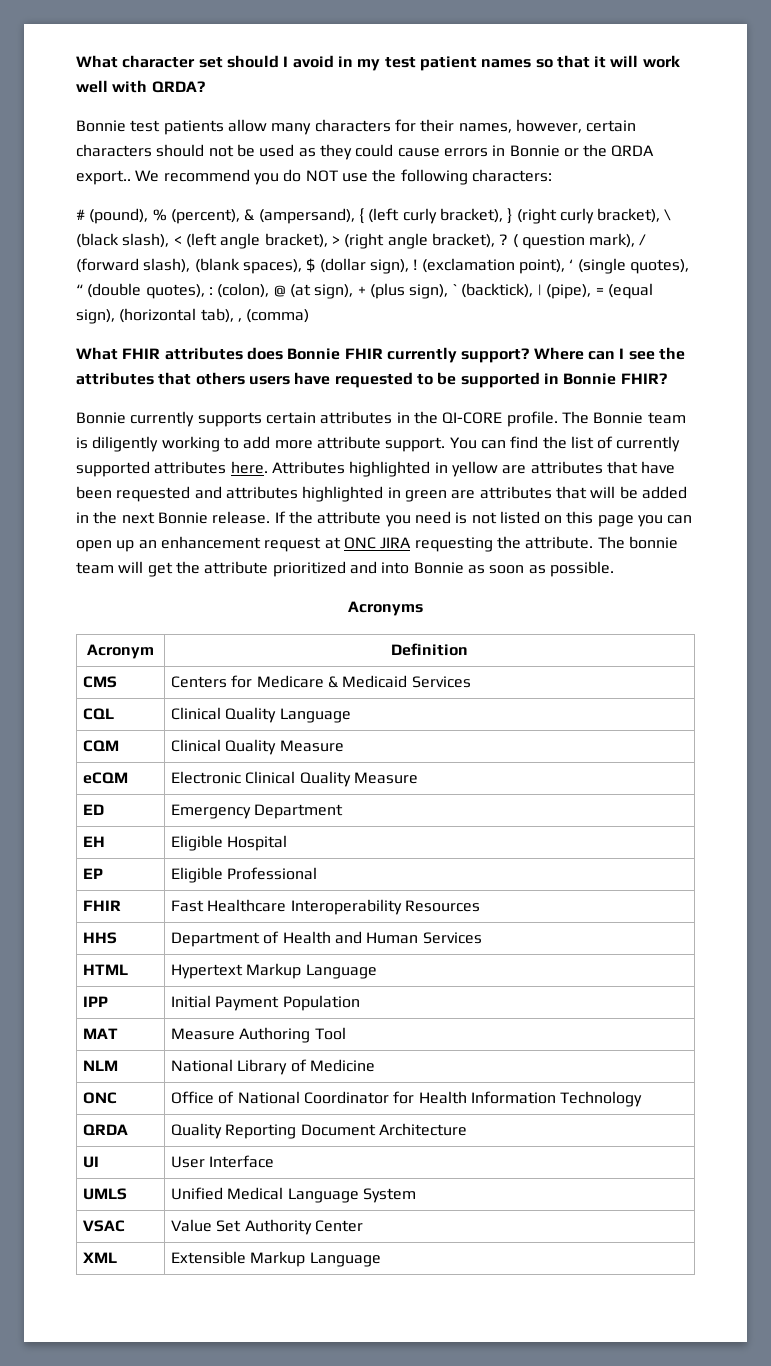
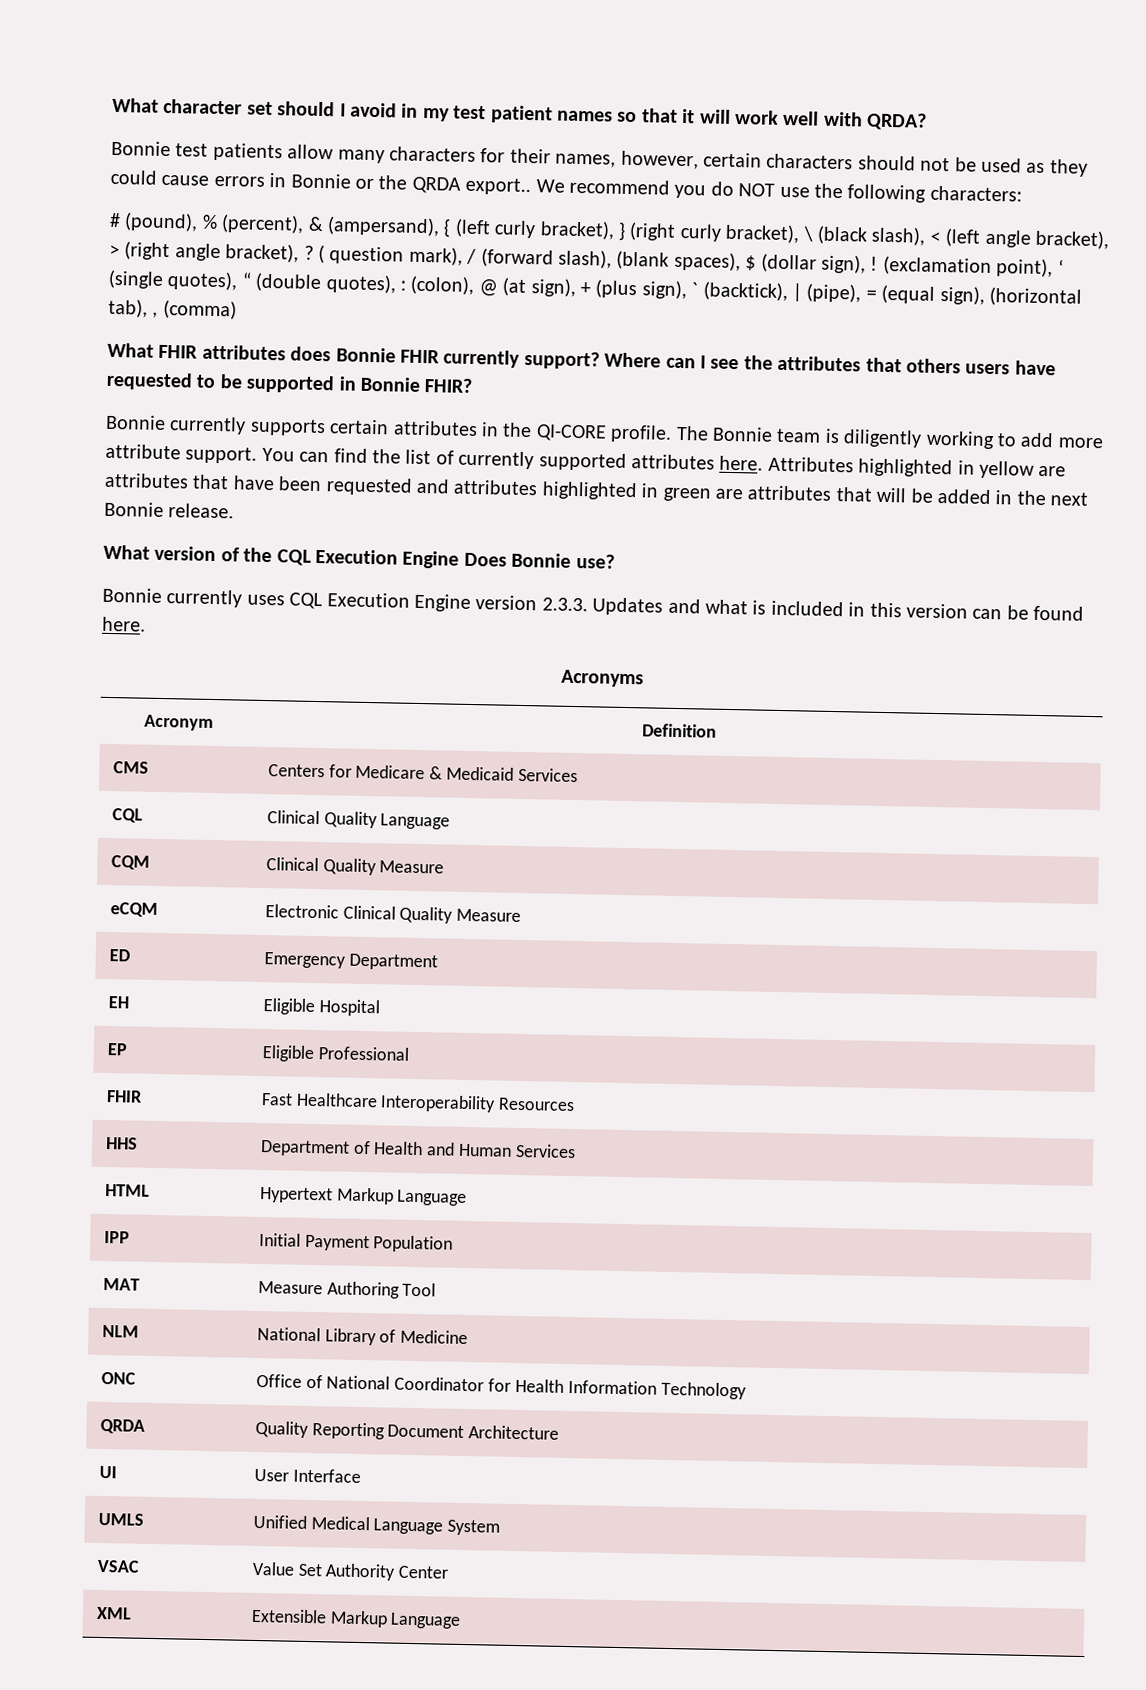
- Attributes highlighted in yellow are attributes that have been requested and attributes highlighted in green are attributes that will be added in the next Bonnie release. If the attribute you need is not listed on this page you can open up an enhancement request at ONC JIRA requesting the attribute. The bonnie team will get the attribute prioritized and into Bonnie as soon as possible.
+ Attributes highlighted in yellow are attributes that have been requested and attributes highlighted in green are attributes that will be added in the next Bonnie release.
+ What version of the CQL Execution Engine Does Bonnie use?
+ Bonnie currently uses CQL Execution Engine version 2.3.3. Updates and what is included in this version can be found here.

